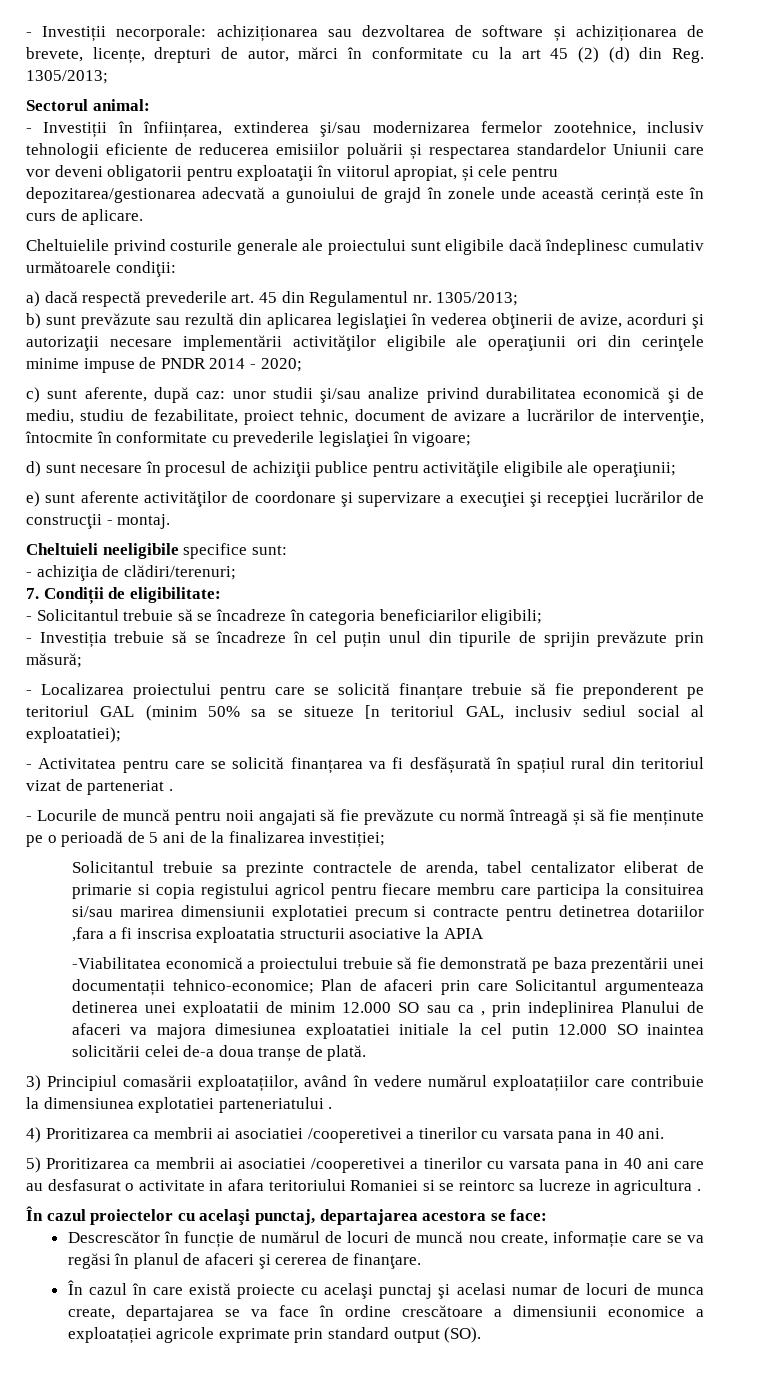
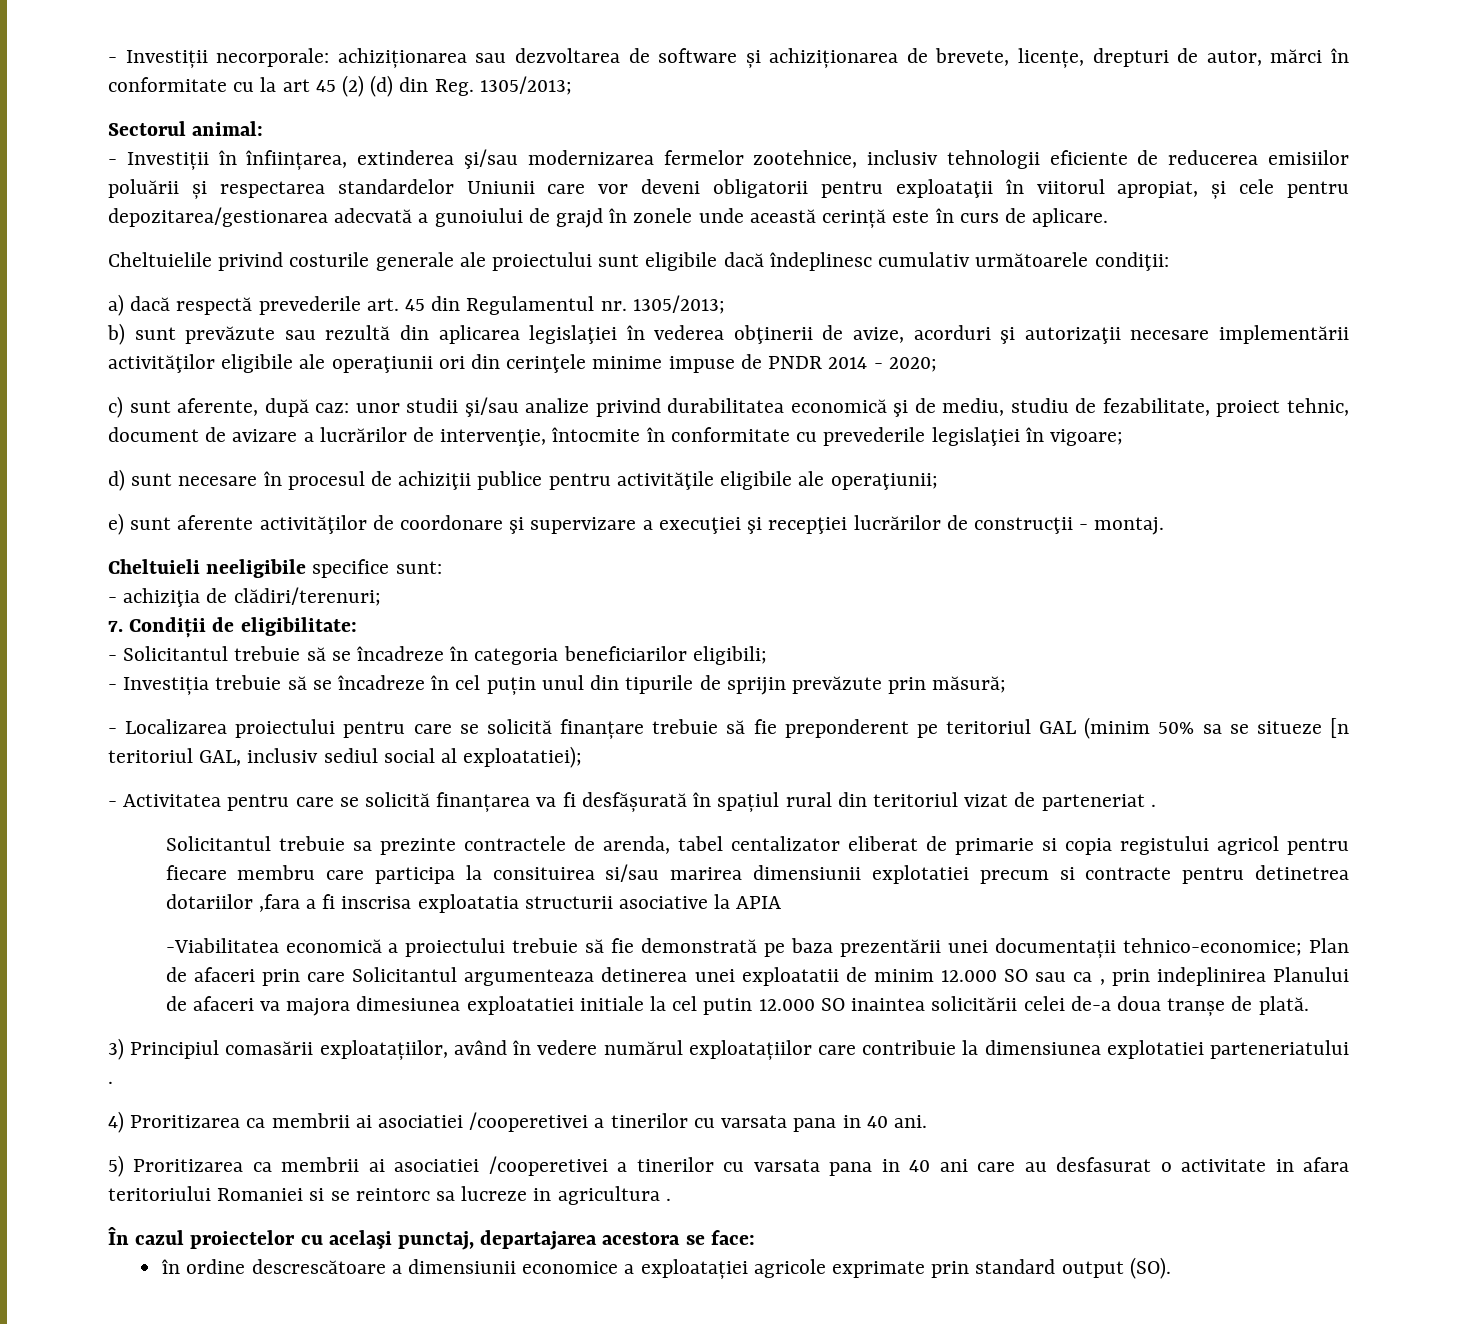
- - Locurile de muncă pentru noii angajati să fie prevăzute cu normă întreagă și să fie menținute pe o perioadă de 5 ani de la finalizarea investiției;
- Descrescător în funcție de numărul de locuri de muncă nou create, informație care se va regăsi în planul de afaceri şi cererea de finanţare.
- În cazul în care există proiecte cu acelaşi punctaj şi acelasi numar de locuri de munca create, departajarea se va face în ordine crescătoare a dimensiunii economice a exploatației agricole exprimate prin standard output (SO).
+ în ordine descrescătoare a dimensiunii economice a exploatației agricole exprimate prin standard output (SO).

